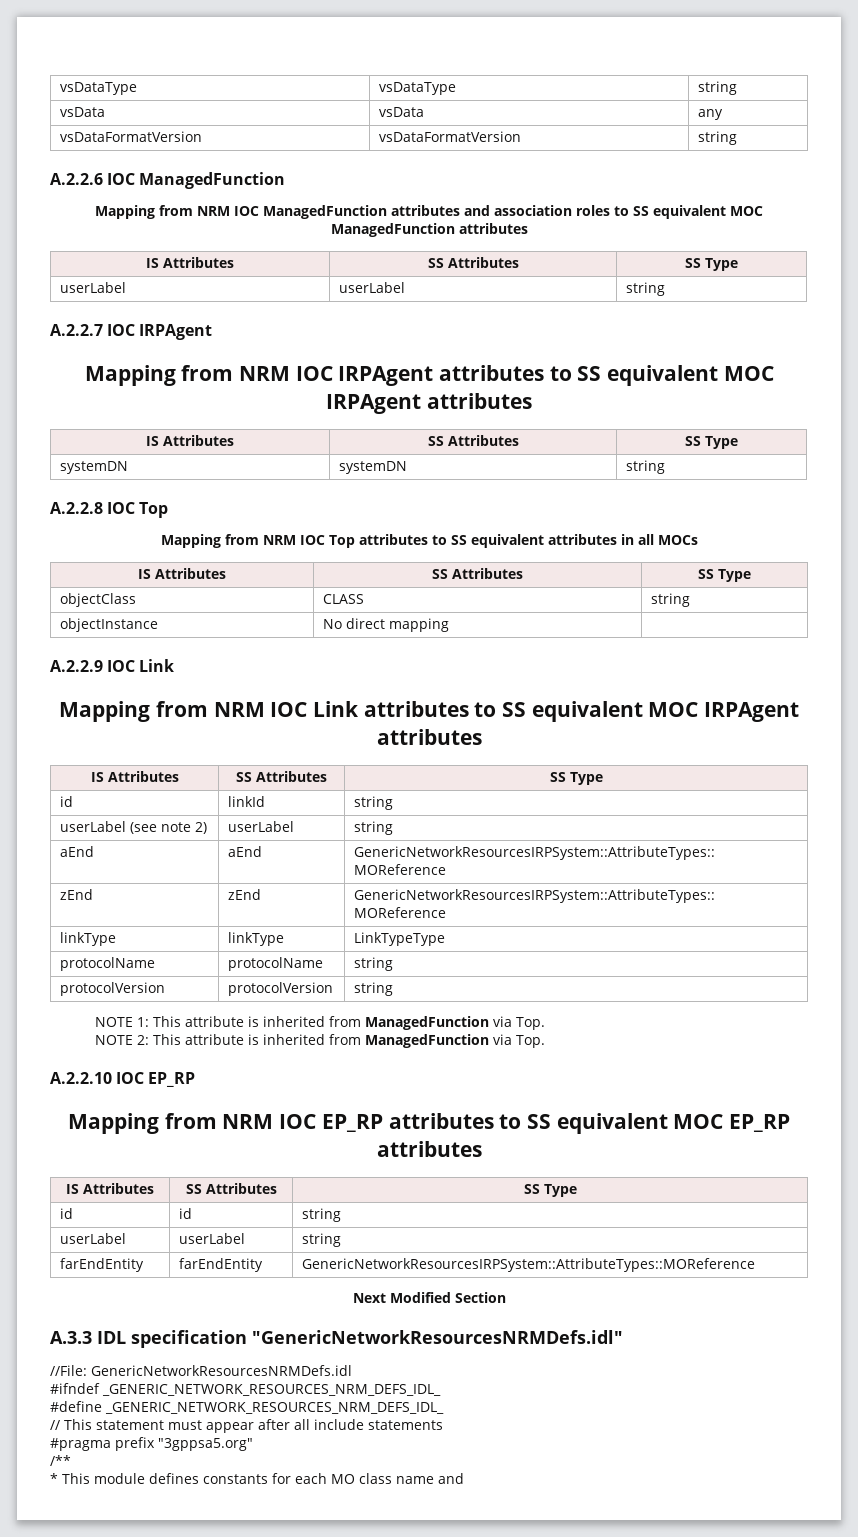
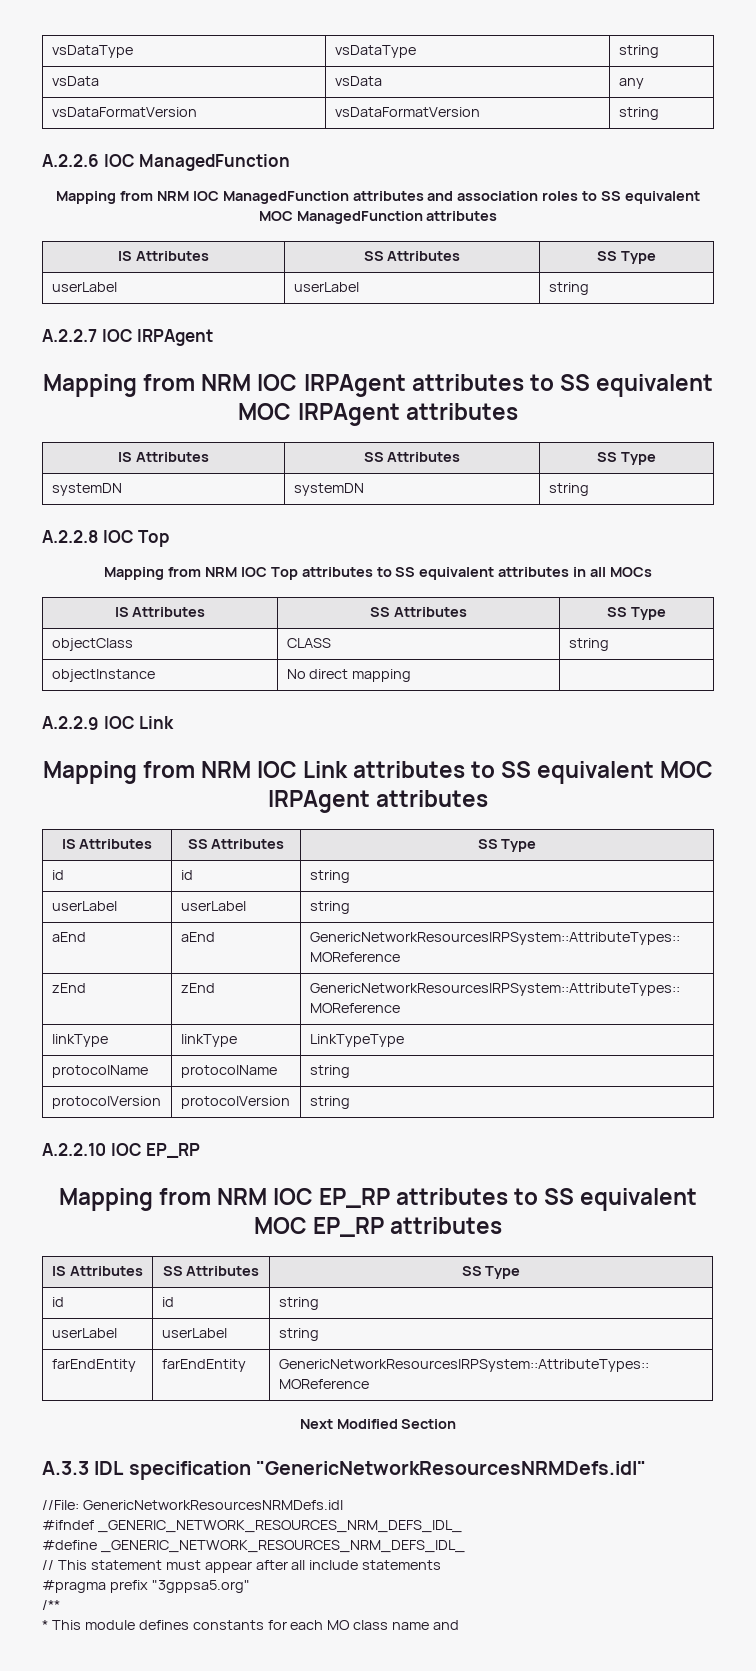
  Mapping from NRM IOC Link attributes to SS equivalent MOC IRPAgent attributes
  IS Attributes | SS Attributes | SS Type
- id | linkId | string
- userLabel (see note 2) | userLabel | string
+ id | id | string
+ userLabel | userLabel | string
- NOTE 1: This attribute is inherited from ManagedFunction via Top.
- NOTE 2: This attribute is inherited from ManagedFunction via Top.

